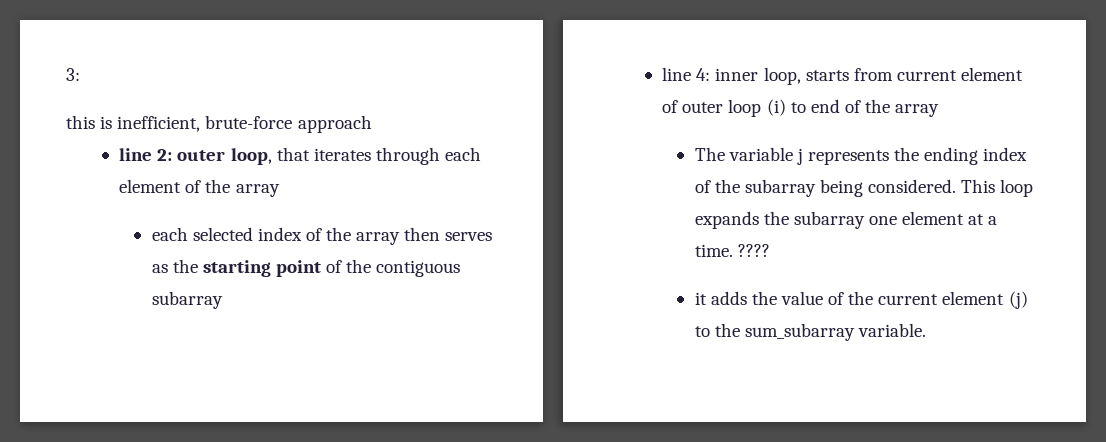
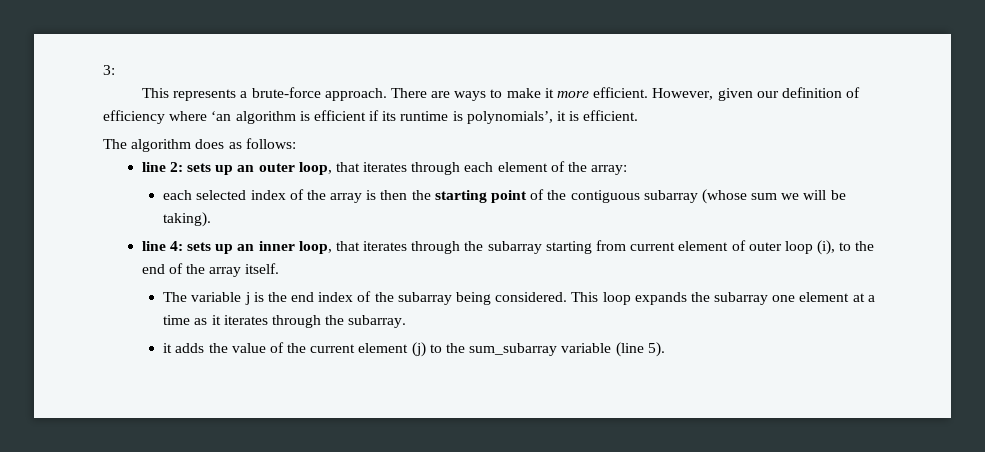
- this is inefficient, brute-force approach
+ This represents a brute-force approach. There are ways to make it more efficient. However, given our definition of efficiency where ‘an algorithm is efficient if its runtime is polynomials’, it is efficient.
+ The algorithm does as follows:
- line 2: outer loop, that iterates through each element of the array
+ line 2: sets up an outer loop, that iterates through each element of the array:
- each selected index of the array then serves as the starting point of the contiguous subarray
- line 4: inner loop, starts from current element of outer loop (i) to end of the array
+ each selected index of the array is then the starting point of the contiguous subarray (whose sum we will be taking).
+ line 4: sets up an inner loop, that iterates through the subarray starting from current element of outer loop (i), to the end of the array itself.
- The variable j represents the ending index of the subarray being considered.
+ The variable j is the end index of the subarray being considered.
- This loop expands the subarray one element at a time. ????
+ This loop expands the subarray one element at a time as it iterates through the subarray.
- it adds the value of the current element (j) to the sum_subarray variable.
+ it adds the value of the current element (j) to the sum_subarray variable (line 5).

